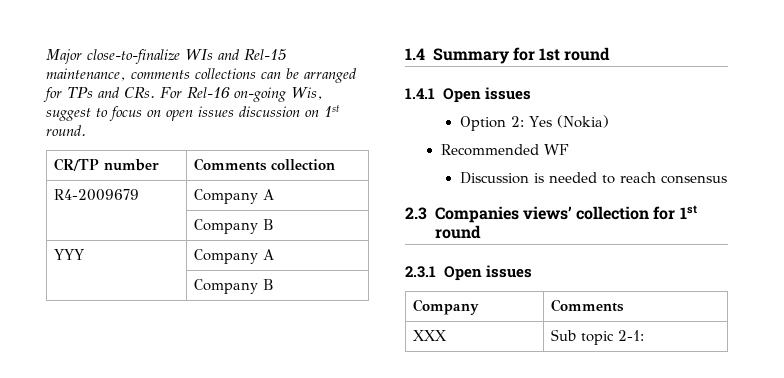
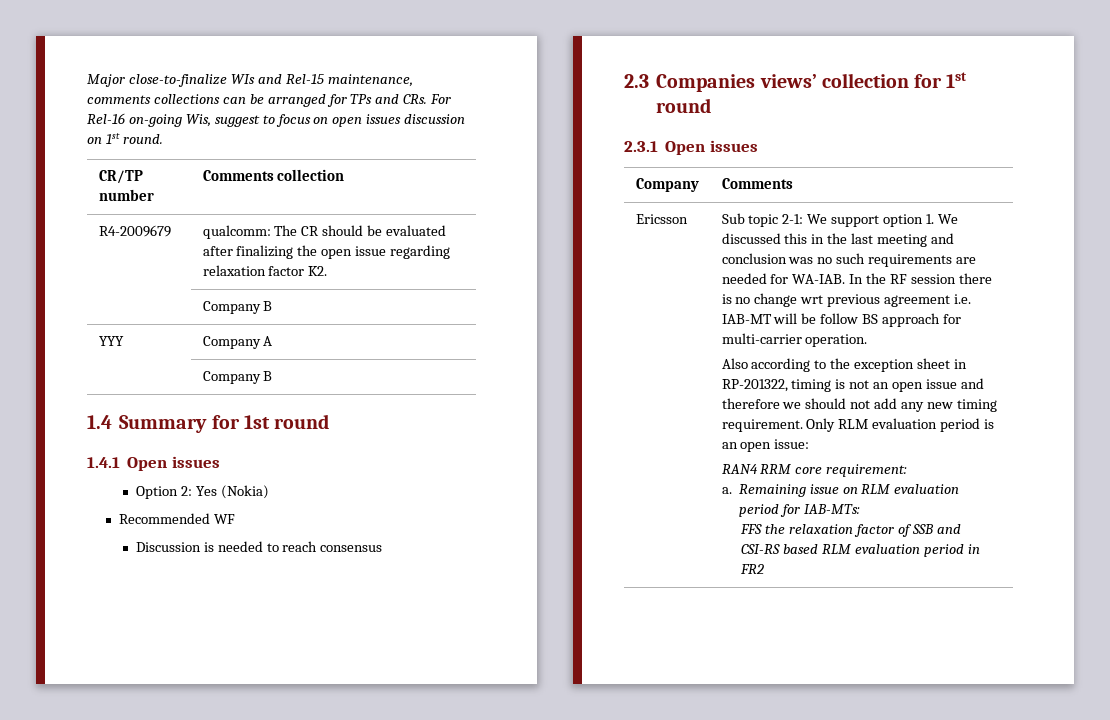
- R4-2009679 | Company A
+ R4-2009679 | qualcomm: The CR should be evaluated after finalizing the open issue regarding relaxation factor K2.
- XXX
+ Ericsson
- Sub topic 2-1:
+ Sub topic 2-1: We support option 1. We discussed this in the last meeting and conclusion was no such requirements are needed for WA-IAB. In the RF session there is no change wrt previous agreement i.e. IAB-MT will be follow BS approach for multi-carrier operation.
+ Also according to the exception sheet in RP-201322, timing is not an open issue and therefore we should not add any new timing requirement. Only RLM evaluation period is an open issue:
+ RAN4 RRM core requirement:
+ a. Remaining issue on RLM evaluation period for IAB-MTs:
+ FFS the relaxation factor of SSB and CSI-RS based RLM evaluation period in FR2

